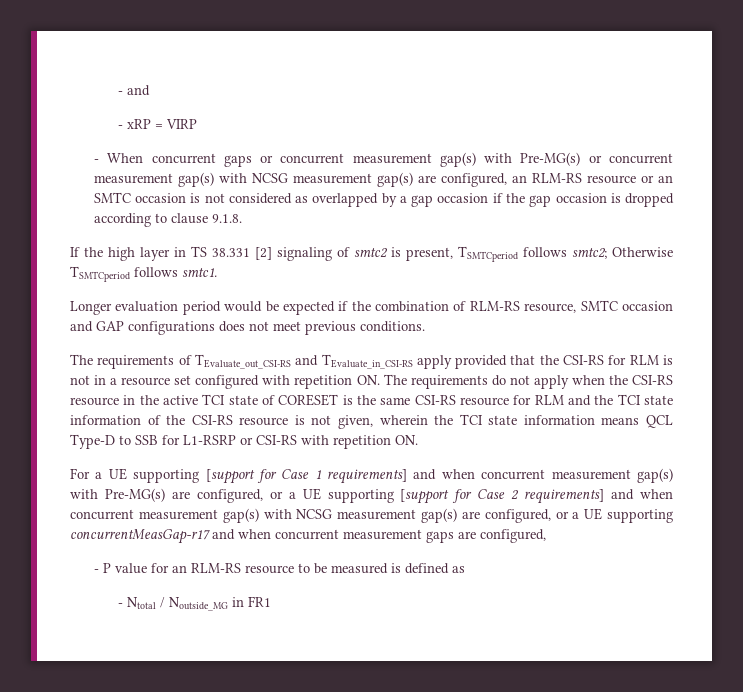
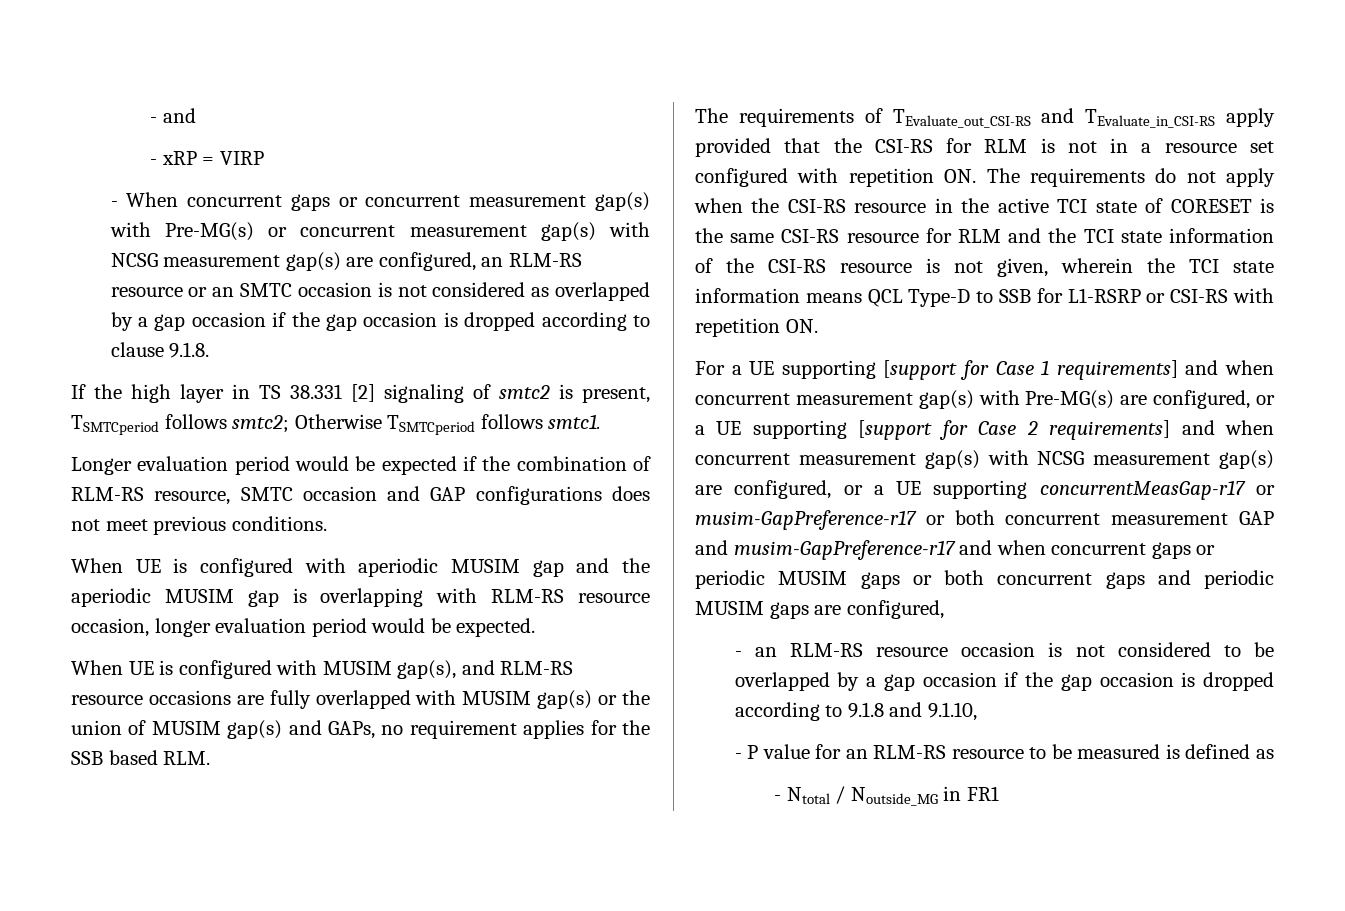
+ When UE is configured with aperiodic MUSIM gap and the aperiodic MUSIM gap is overlapping with RLM-RS resource occasion, longer evaluation period would be expected.
+ When UE is configured with MUSIM gap(s), and RLM-RS resource occasions are fully overlapped with MUSIM gap(s) or the union of MUSIM gap(s) and GAPs, no requirement applies for the SSB based RLM.
- For a UE supporting [support for Case 1 requirements] and when concurrent measurement gap(s) with Pre-MG(s) are configured, or a UE supporting [support for Case 2 requirements] and when concurrent measurement gap(s) with NCSG measurement gap(s) are configured, or a UE supporting concurrentMeasGap-r17 and when concurrent measurement gaps are configured,
+ For a UE supporting [support for Case 1 requirements] and when concurrent measurement gap(s) with Pre-MG(s) are configured, or a UE supporting [support for Case 2 requirements] and when concurrent measurement gap(s) with NCSG measurement gap(s) are configured, or a UE supporting concurrentMeasGap-r17 or musim-GapPreference-r17 or both concurrent measurement GAP and musim-GapPreference-r17 and when concurrent gaps or periodic MUSIM gaps or both concurrent gaps and periodic MUSIM gaps are configured,
+ - an RLM-RS resource occasion is not considered to be overlapped by a gap occasion if the gap occasion is dropped according to 9.1.8 and 9.1.10,

